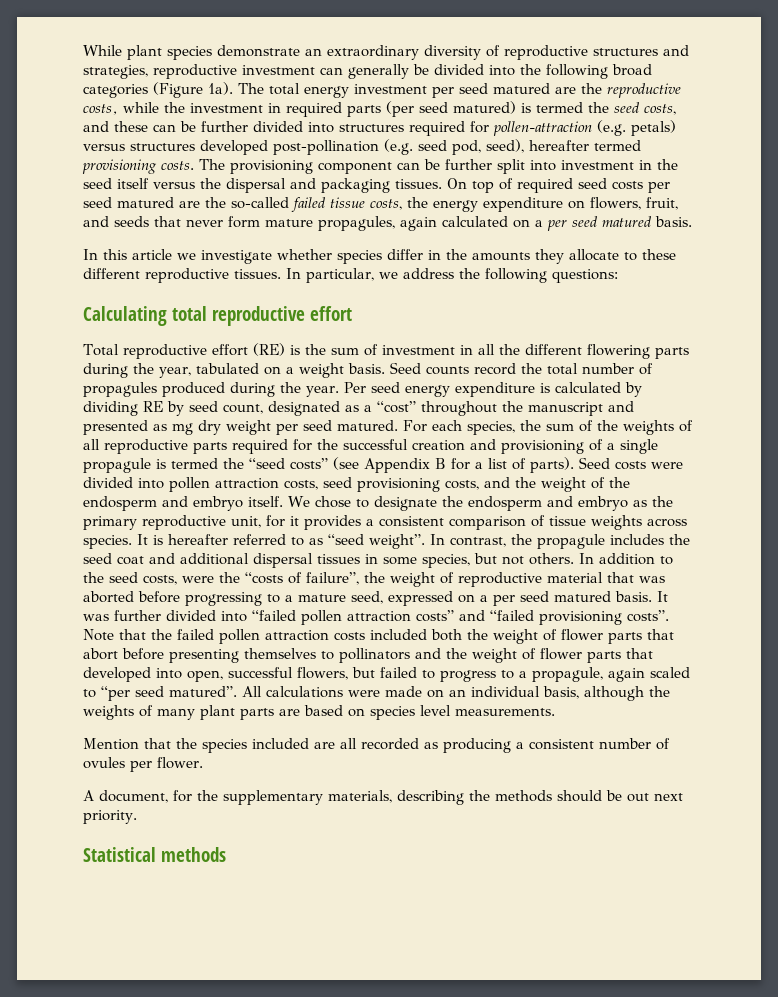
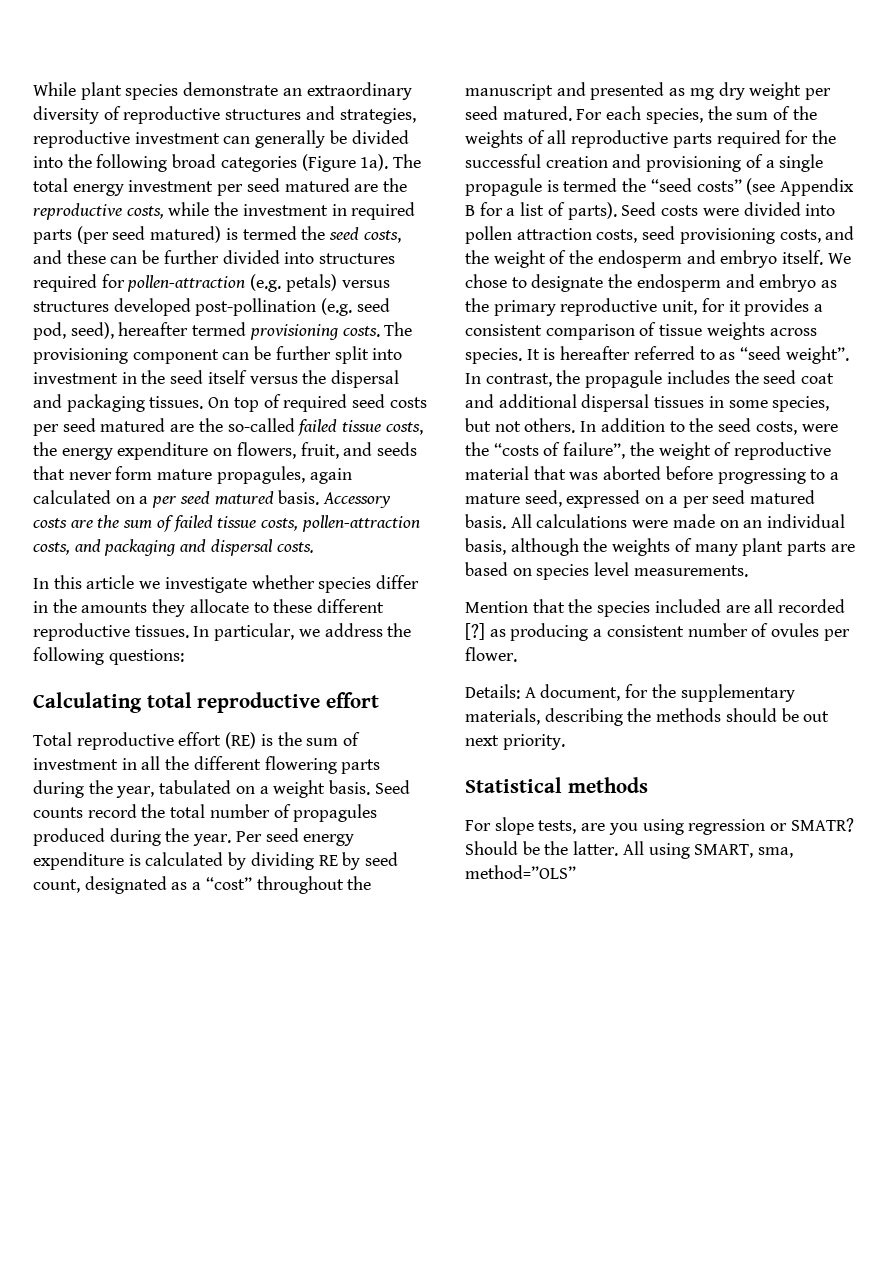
+ Accessory costs are the sum of failed tissue costs, pollen-attraction costs, and packaging and dispersal costs.
- It was further divided into “failed pollen attraction costs” and “failed provisioning costs”. Note that the failed pollen attraction costs included both the weight of flower parts that abort before presenting themselves to pollinators and the weight of flower parts that developed into open, successful flowers, but failed to progress to a propagule, again scaled to “per seed matured”.
- Mention that the species included are all recorded as producing a consistent number of ovules per flower.
+ Mention that the species included are all recorded [?] as producing a consistent number of ovules per flower.
- A document, for the supplementary materials, describing the methods should be out next priority.
+ Details: A document, for the supplementary materials, describing the methods should be out next priority.
+ For slope tests, are you using regression or SMATR? Should be the latter. All using SMART, sma, method=”OLS”

